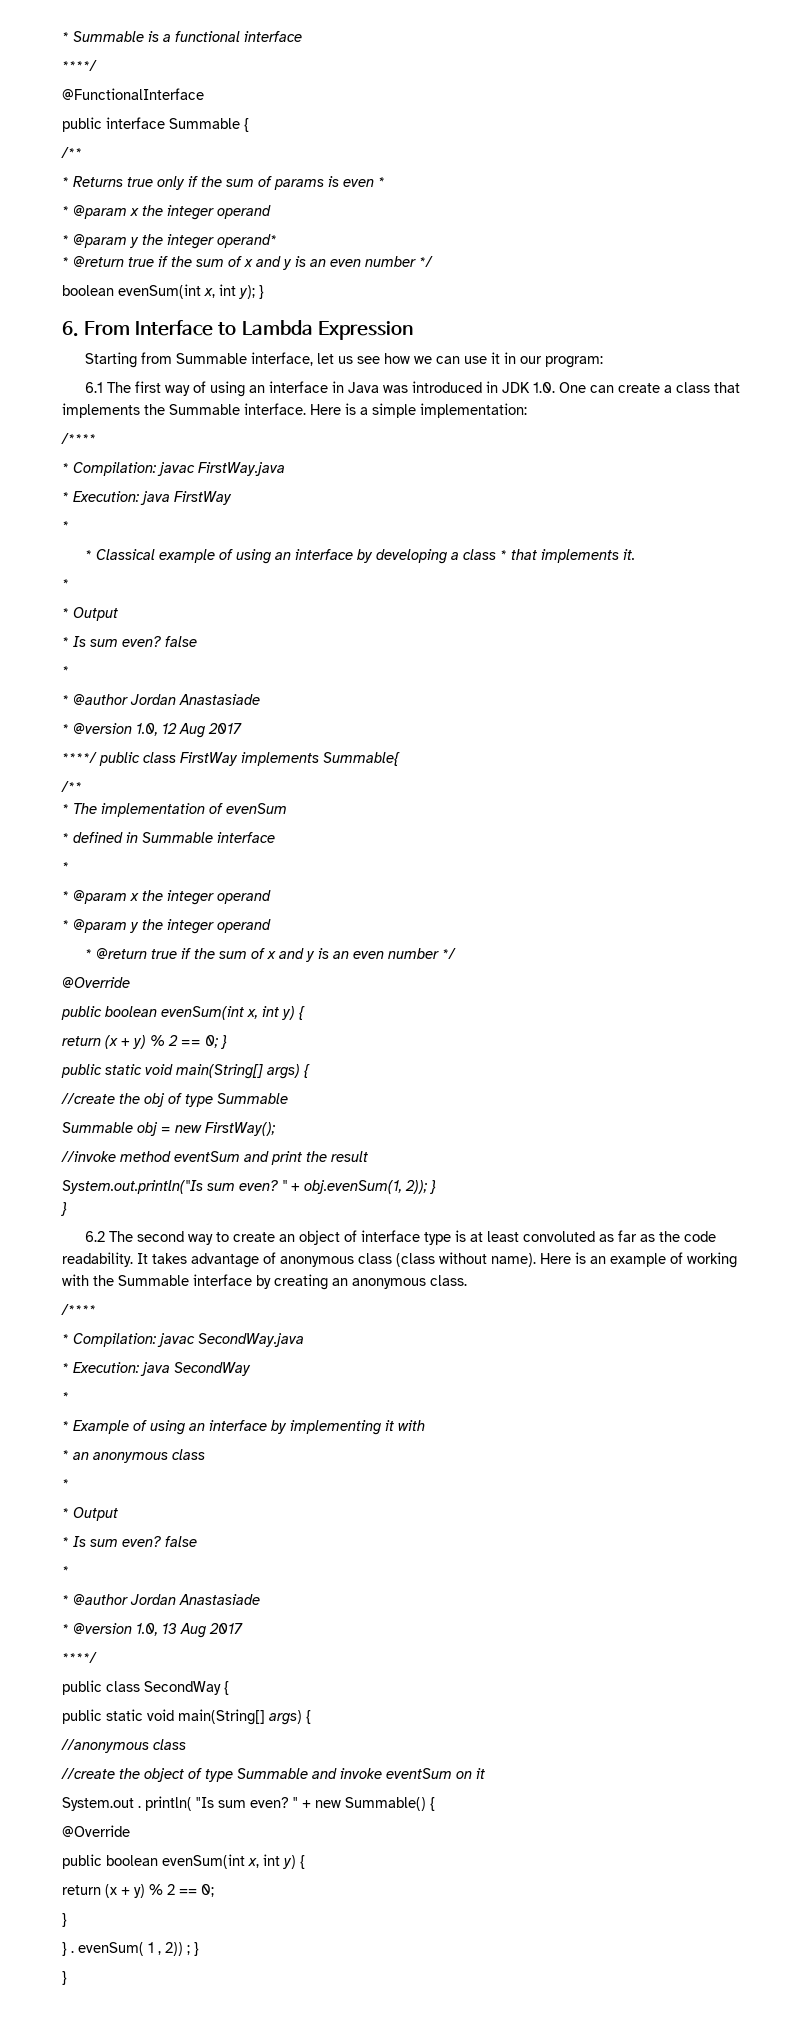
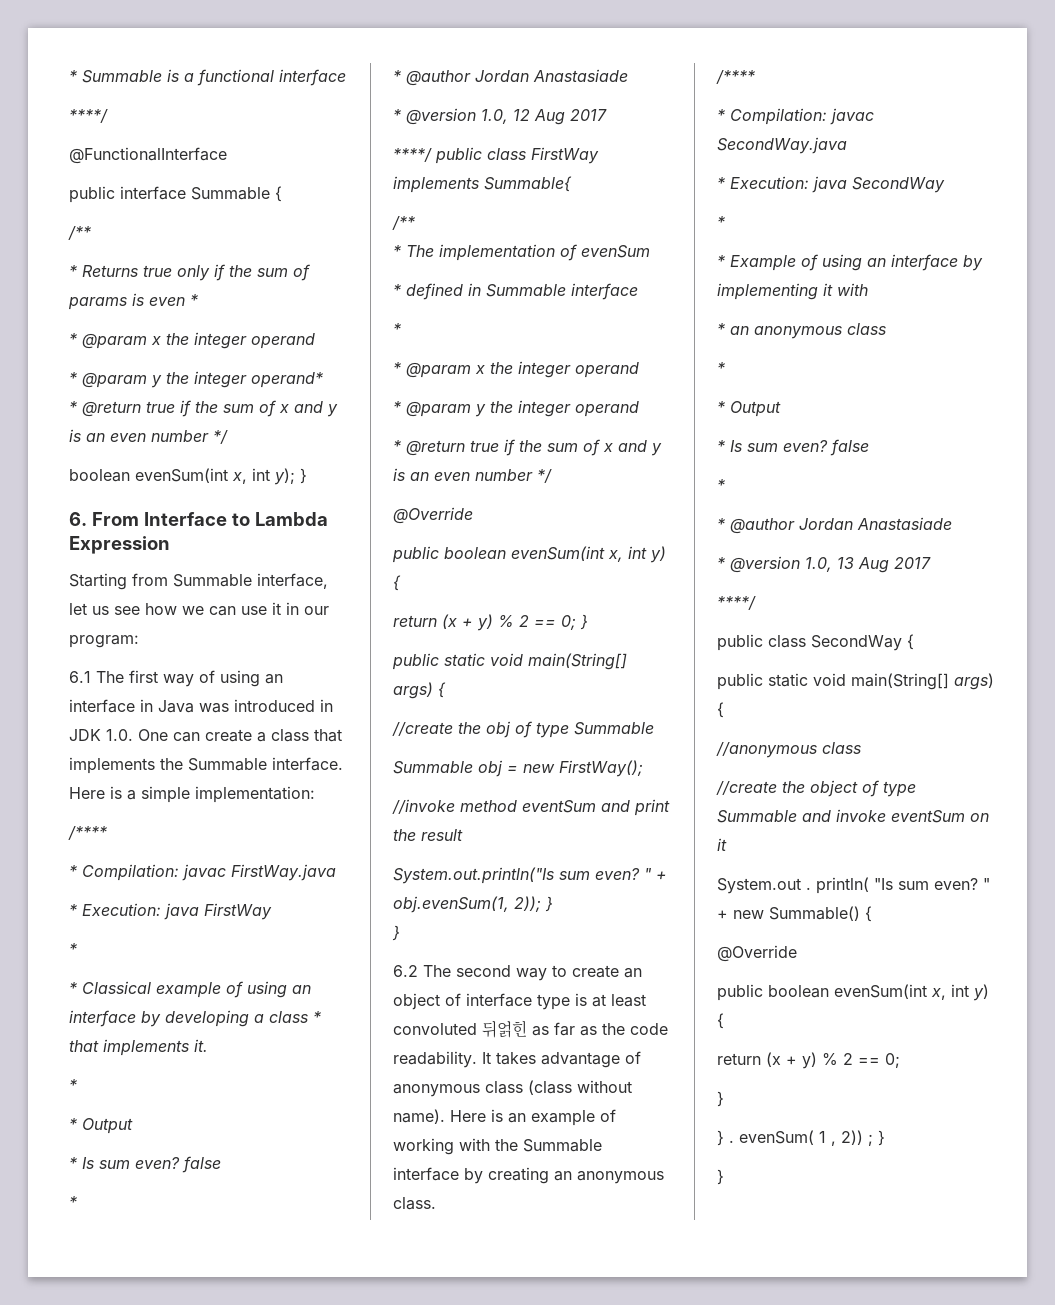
- 6.2 The second way to create an object of interface type is at least convoluted as far as the code readability.
+ 6.2 The second way to create an object of interface type is at least convoluted 뒤얽힌 as far as the code readability.

